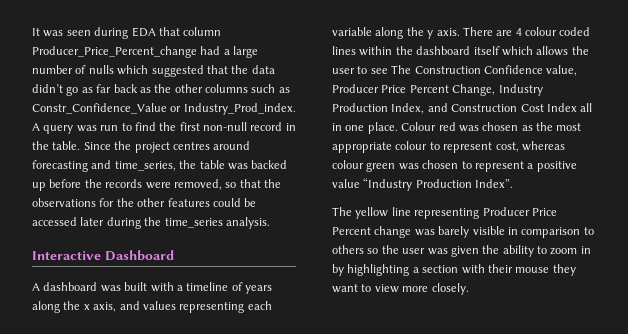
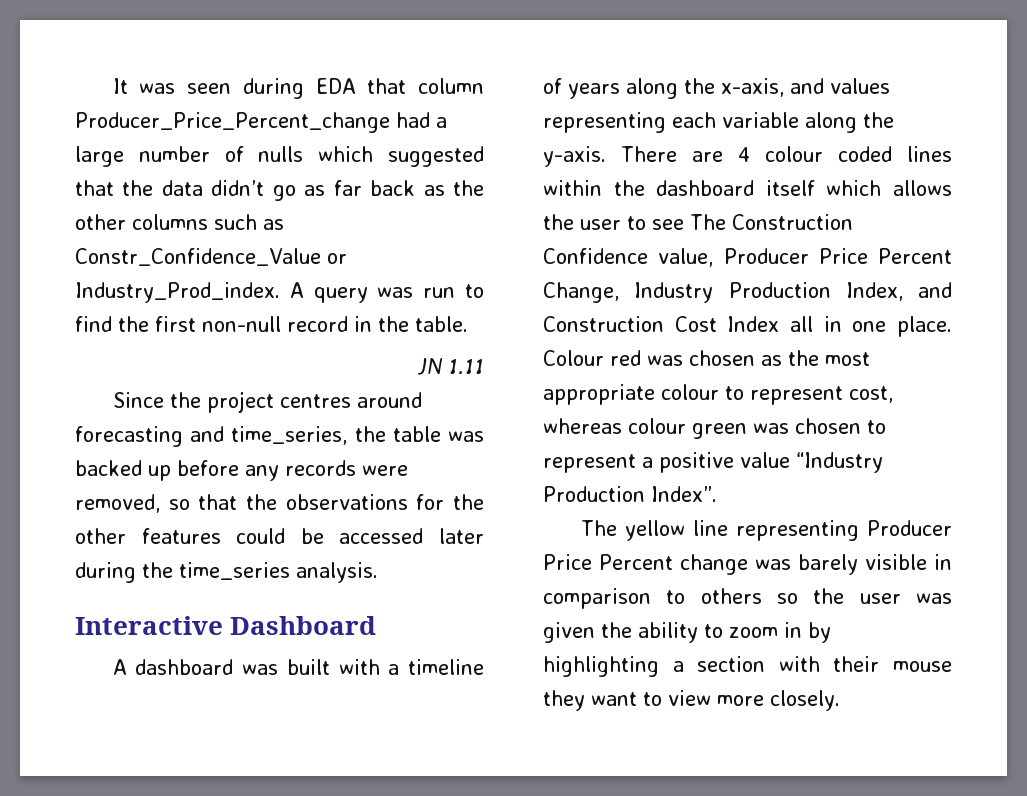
- A query was run to find the first non-null record in the table. Since the project centres around forecasting and time_series, the table was backed up before the records were removed, so that the observations for the other features could be accessed later during the time_series analysis.
+ A query was run to find the first non-null record in the table.
+ JN 1.11
+ Since the project centres around forecasting and time_series, the table was backed up before any records were removed, so that the observations for the other features could be accessed later during the time_series analysis.
- A dashboard was built with a timeline of years along the x axis, and values representing each variable along the y axis.
+ A dashboard was built with a timeline of years along the x-axis, and values representing each variable along the y-axis.

